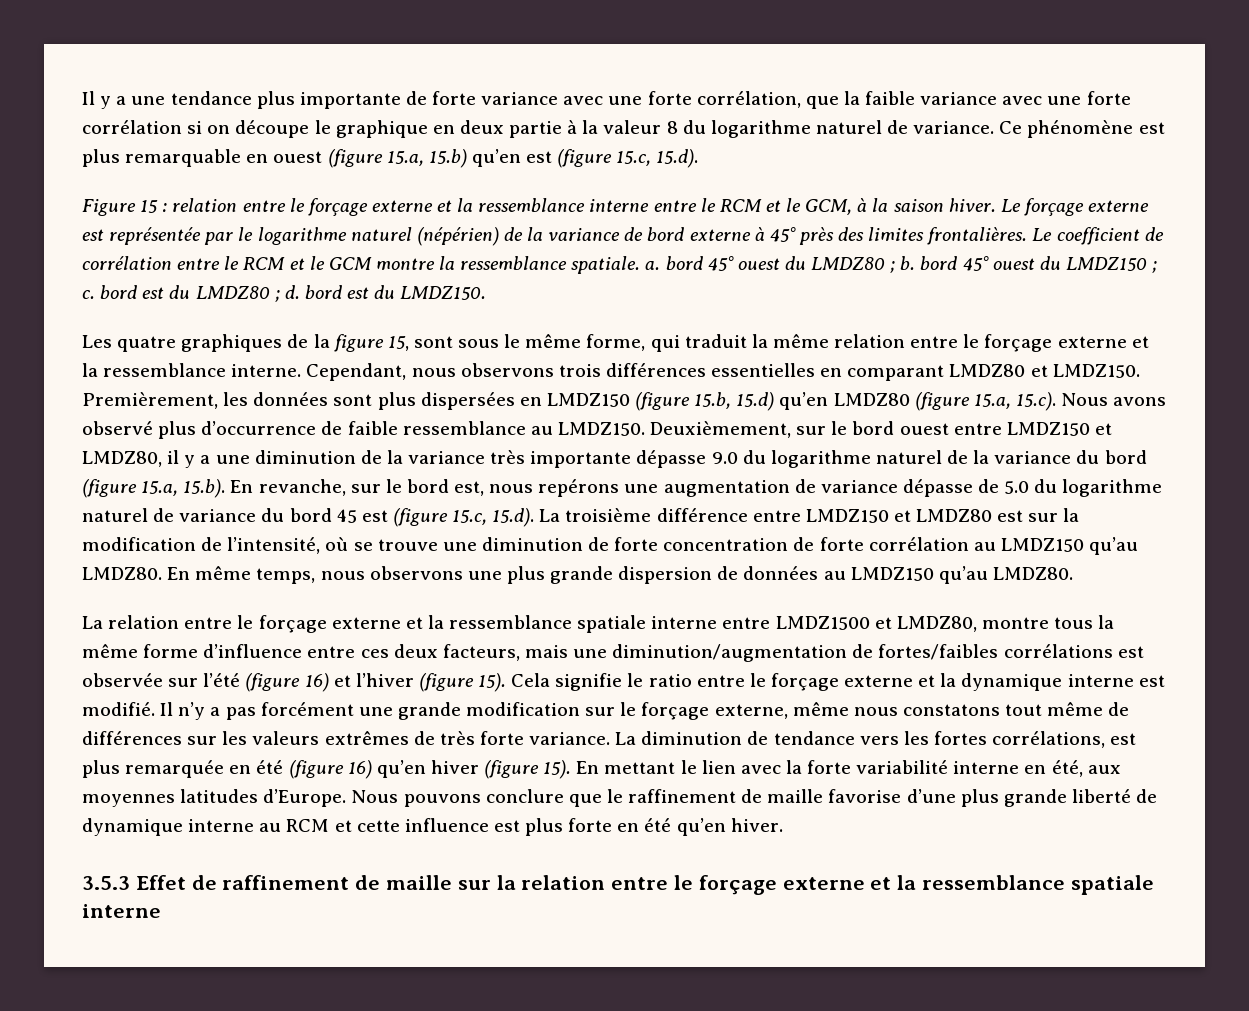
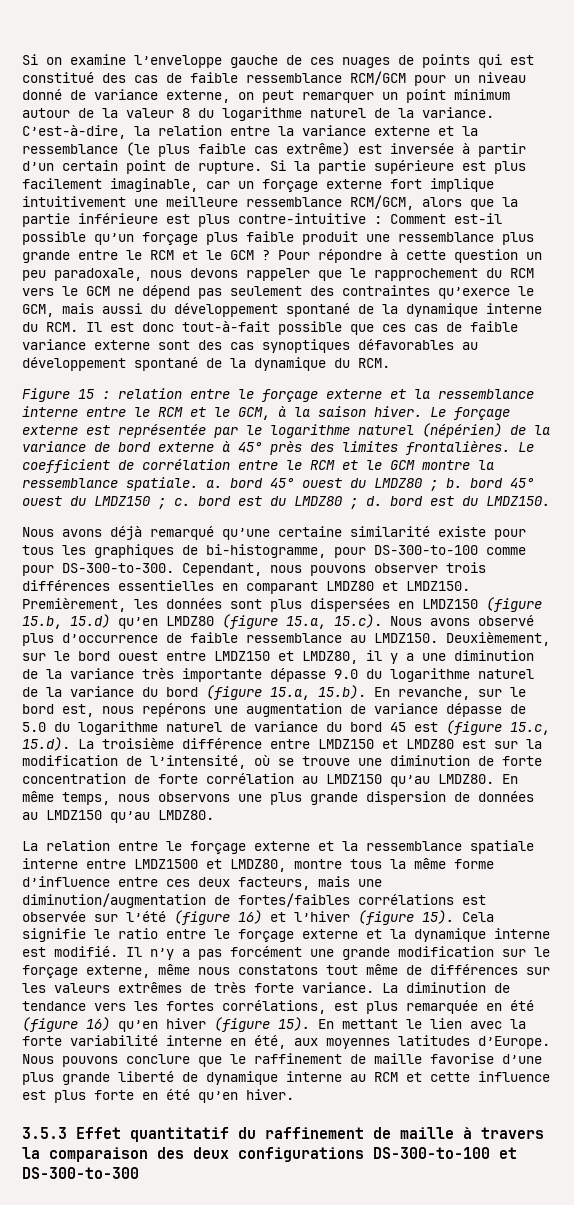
- Il y a une tendance plus importante de forte variance avec une forte corrélation, que la faible variance avec une forte corrélation si on découpe le graphique en deux partie à la valeur 8 du logarithme naturel de variance. Ce phénomène est plus remarquable en ouest (figure 15.a, 15.b) qu’en est (figure 15.c, 15.d).
+ Si on examine l’enveloppe gauche de ces nuages de points qui est constitué des cas de faible ressemblance RCM/GCM pour un niveau donné de variance externe, on peut remarquer un point minimum autour de la valeur 8 du logarithme naturel de la variance. C’est-à-dire, la relation entre la variance externe et la ressemblance (le plus faible cas extrême) est inversée à partir d’un certain point de rupture. Si la partie supérieure est plus facilement imaginable, car un forçage externe fort implique intuitivement une meilleure ressemblance RCM/GCM, alors que la partie inférieure est plus contre-intuitive : Comment est-il possible qu’un forçage plus faible produit une ressemblance plus grande entre le RCM et le GCM ? Pour répondre à cette question un peu paradoxale, nous devons rappeler que le rapprochement du RCM vers le GCM ne dépend pas seulement des contraintes qu’exerce le GCM, mais aussi du développement spontané de la dynamique interne du RCM. Il est donc tout-à-fait possible que ces cas de faible variance externe sont des cas synoptiques défavorables au développement spontané de la dynamique du RCM.
- Les quatre graphiques de la figure 15, sont sous le même forme, qui traduit la même relation entre le forçage externe et la ressemblance interne. Cependant, nous observons trois différences essentielles en comparant LMDZ80 et LMDZ150.
+ Nous avons déjà remarqué qu’une certaine similarité existe pour tous les graphiques de bi-histogramme, pour DS-300-to-100 comme pour DS-300-to-300. Cependant, nous pouvons observer trois différences essentielles en comparant LMDZ80 et LMDZ150.
- 3.5.3 Effet de raffinement de maille sur la relation entre le forçage externe et la ressemblance spatiale interne
+ 3.5.3 Effet quantitatif du raffinement de maille à travers la comparaison des deux configurations DS-300-to-100 et DS-300-to-300

